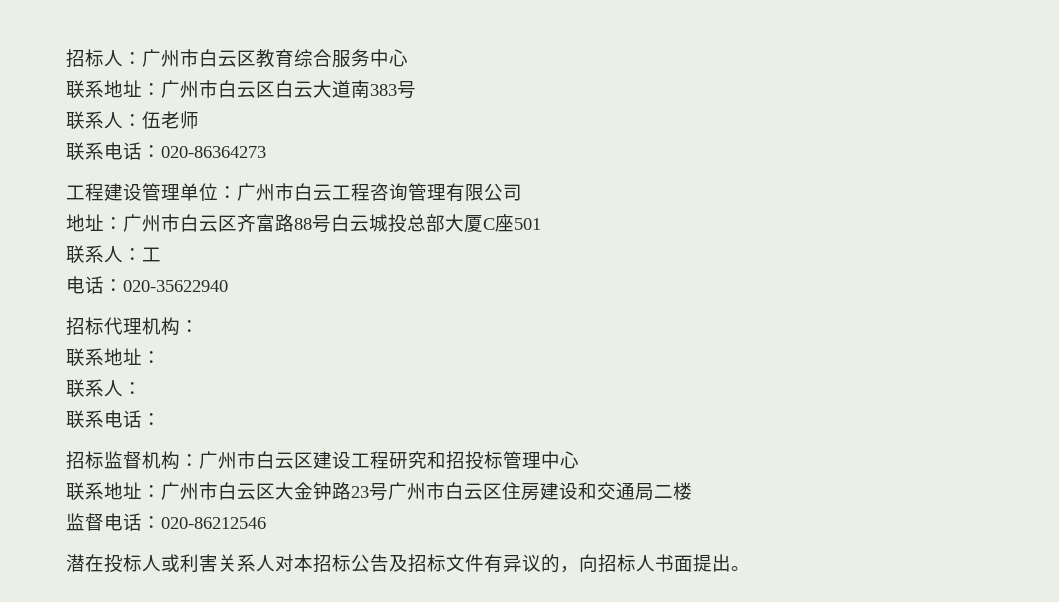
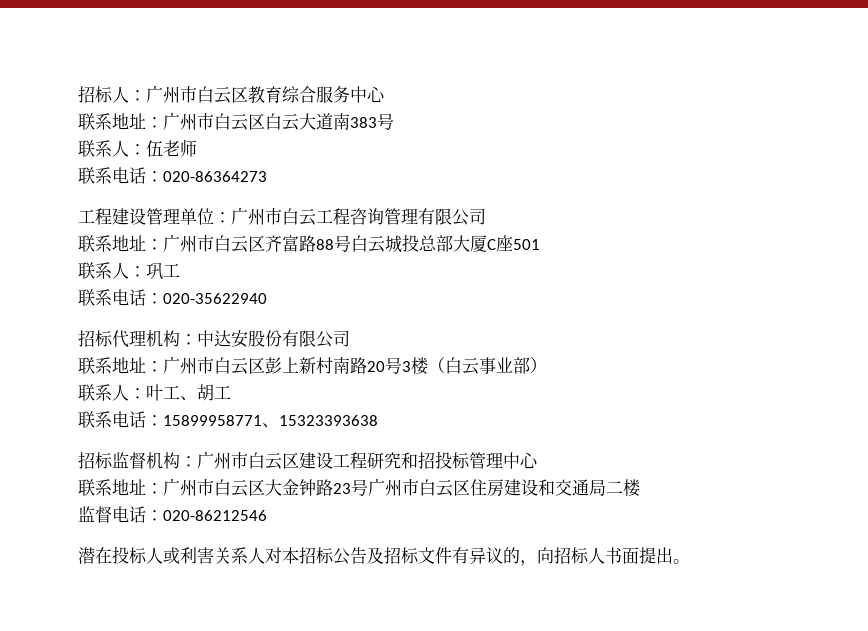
- 地址：广州市白云区齐富路88号白云城投总部大厦C座501
+ 联系地址：广州市白云区齐富路88号白云城投总部大厦C座501
- 联系人：工
- 电话：020-35622940
+ 联系人：巩工
+ 联系电话：020-35622940
- 招标代理机构：
- 联系地址：
- 联系人：
- 联系电话：
+ 招标代理机构：中达安股份有限公司
+ 联系地址：广州市白云区彭上新村南路20号3楼（白云事业部）
+ 联系人：叶工、胡工
+ 联系电话：15899958771、15323393638

